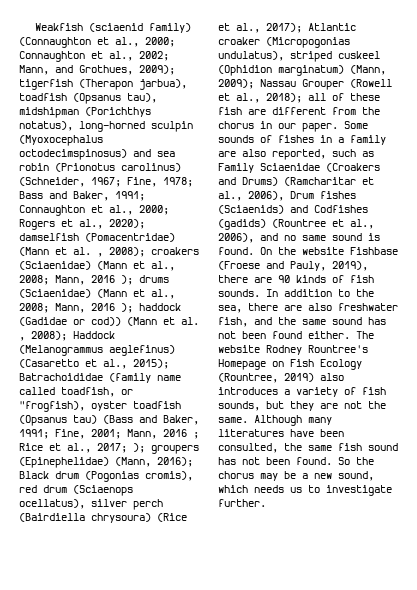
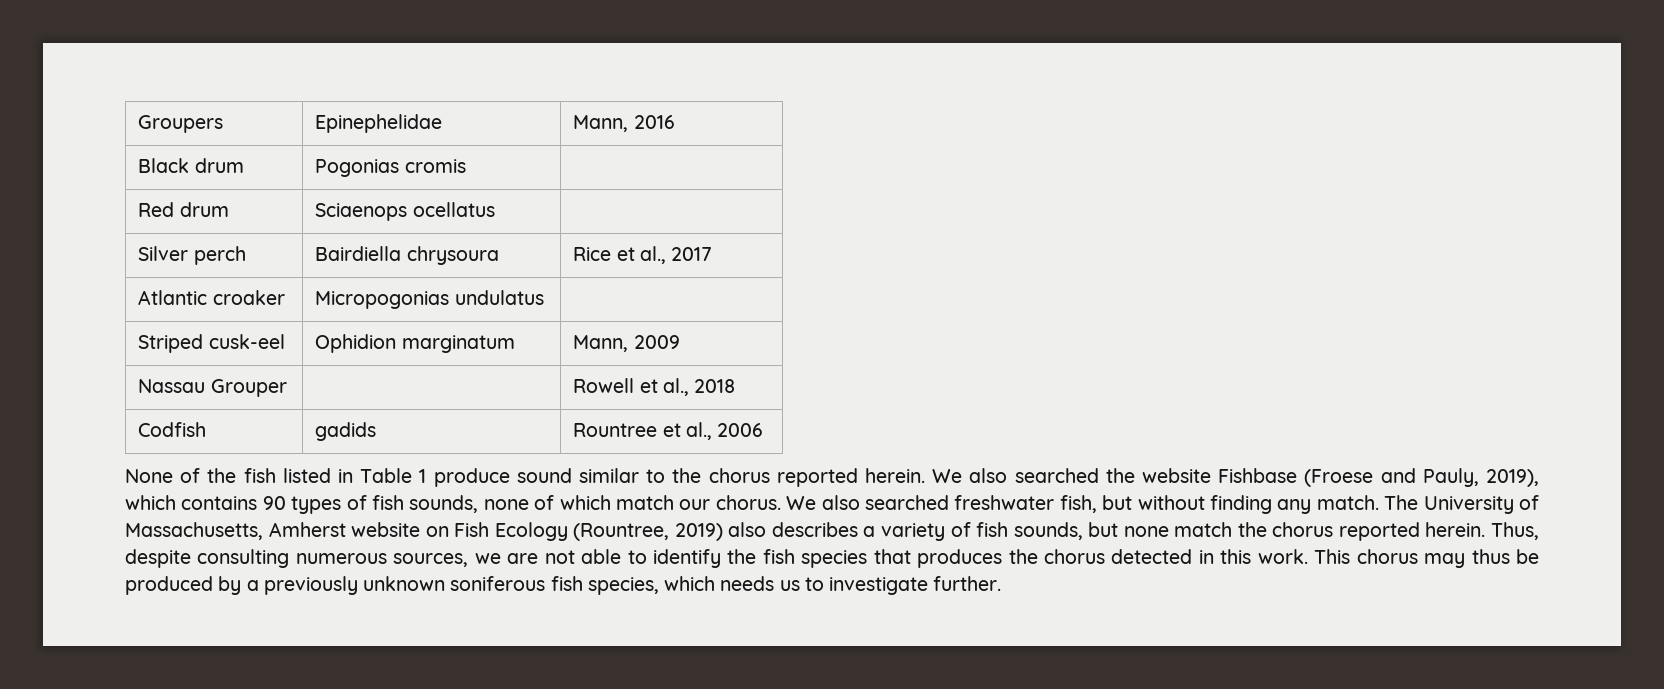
- Weakfish (sciaenid family) (Connaughton et al., 2000; Connaughton et al., 2002; Mann, and Grothues, 2009); tigerfish (Therapon jarbua), toadfish (Opsanus tau), midshipman (Porichthys notatus), long-horned sculpin (Myoxocephalus octodecimspinosus) and sea robin (Prionotus carolinus) (Schneider, 1967; Fine, 1978; Bass and Baker, 1991; Connaughton et al., 2000; Rogers et al., 2020); damselfish (Pomacentridae) (Mann et al. , 2008); croakers (Sciaenidae) (Mann et al., 2008; Mann, 2016 ); drums (Sciaenidae) (Mann et al., 2008; Mann, 2016 ); haddock (Gadidae or cod)) (Mann et al. , 2008); Haddock (Melanogrammus aeglefinus) (Casaretto et al., 2015); Batrachoididae (family name called toadfish, or "frogfish), oyster toadfish (Opsanus tau) (Bass and Baker, 1991; Fine, 2001; Mann, 2016 ; Rice et al., 2017; ); groupers (Epinephelidae) (Mann, 2016); Black drum (Pogonias cromis), red drum (Sciaenops ocellatus), silver perch (Bairdiella chrysoura) (Rice et al., 2017); Atlantic croaker (Micropogonias undulatus), striped cuskeel (Ophidion marginatum) (Mann, 2009); Nassau Grouper (Rowell et al., 2018); all of these fish are different from the chorus in our paper. Some sounds of fishes in a family are also reported, such as Family Sciaenidae (Croakers and Drums) (Ramcharitar et al., 2006), Drum fishes (Sciaenids) and Codfishes (gadids) (Rountree et al., 2006), and no same sound is found. On the website Fishbase (Froese and Pauly, 2019), there are 90 kinds of fish sounds. In addition to the sea, there are also freshwater fish, and the same sound has not been found either. The website Rodney Rountree's Homepage on Fish Ecology (Rountree, 2019) also introduces a variety of fish sounds, but they are not the same. Although many literatures have been consulted, the same fish sound has not been found. So the chorus may be a new sound, which needs us to investigate further.
+ Groupers | Epinephelidae | Mann, 2016
+ Black drum | Pogonias cromis |
+ Red drum | Sciaenops ocellatus |
+ Silver perch | Bairdiella chrysoura | Rice et al., 2017
+ Atlantic croaker | Micropogonias undulatus |
+ Striped cusk-eel | Ophidion marginatum | Mann, 2009
+ Nassau Grouper | | Rowell et al., 2018
+ Codfish | gadids | Rountree et al., 2006
+ None of the fish listed in Table 1 produce sound similar to the chorus reported herein. We also searched the website Fishbase (Froese and Pauly, 2019), which contains 90 types of fish sounds, none of which match our chorus. We also searched freshwater fish, but without finding any match. The University of Massachusetts, Amherst website on Fish Ecology (Rountree, 2019) also describes a variety of fish sounds, but none match the chorus reported herein. Thus, despite consulting numerous sources, we are not able to identify the fish species that produces the chorus detected in this work. This chorus may thus be produced by a previously unknown soniferous fish species, which needs us to investigate further.

